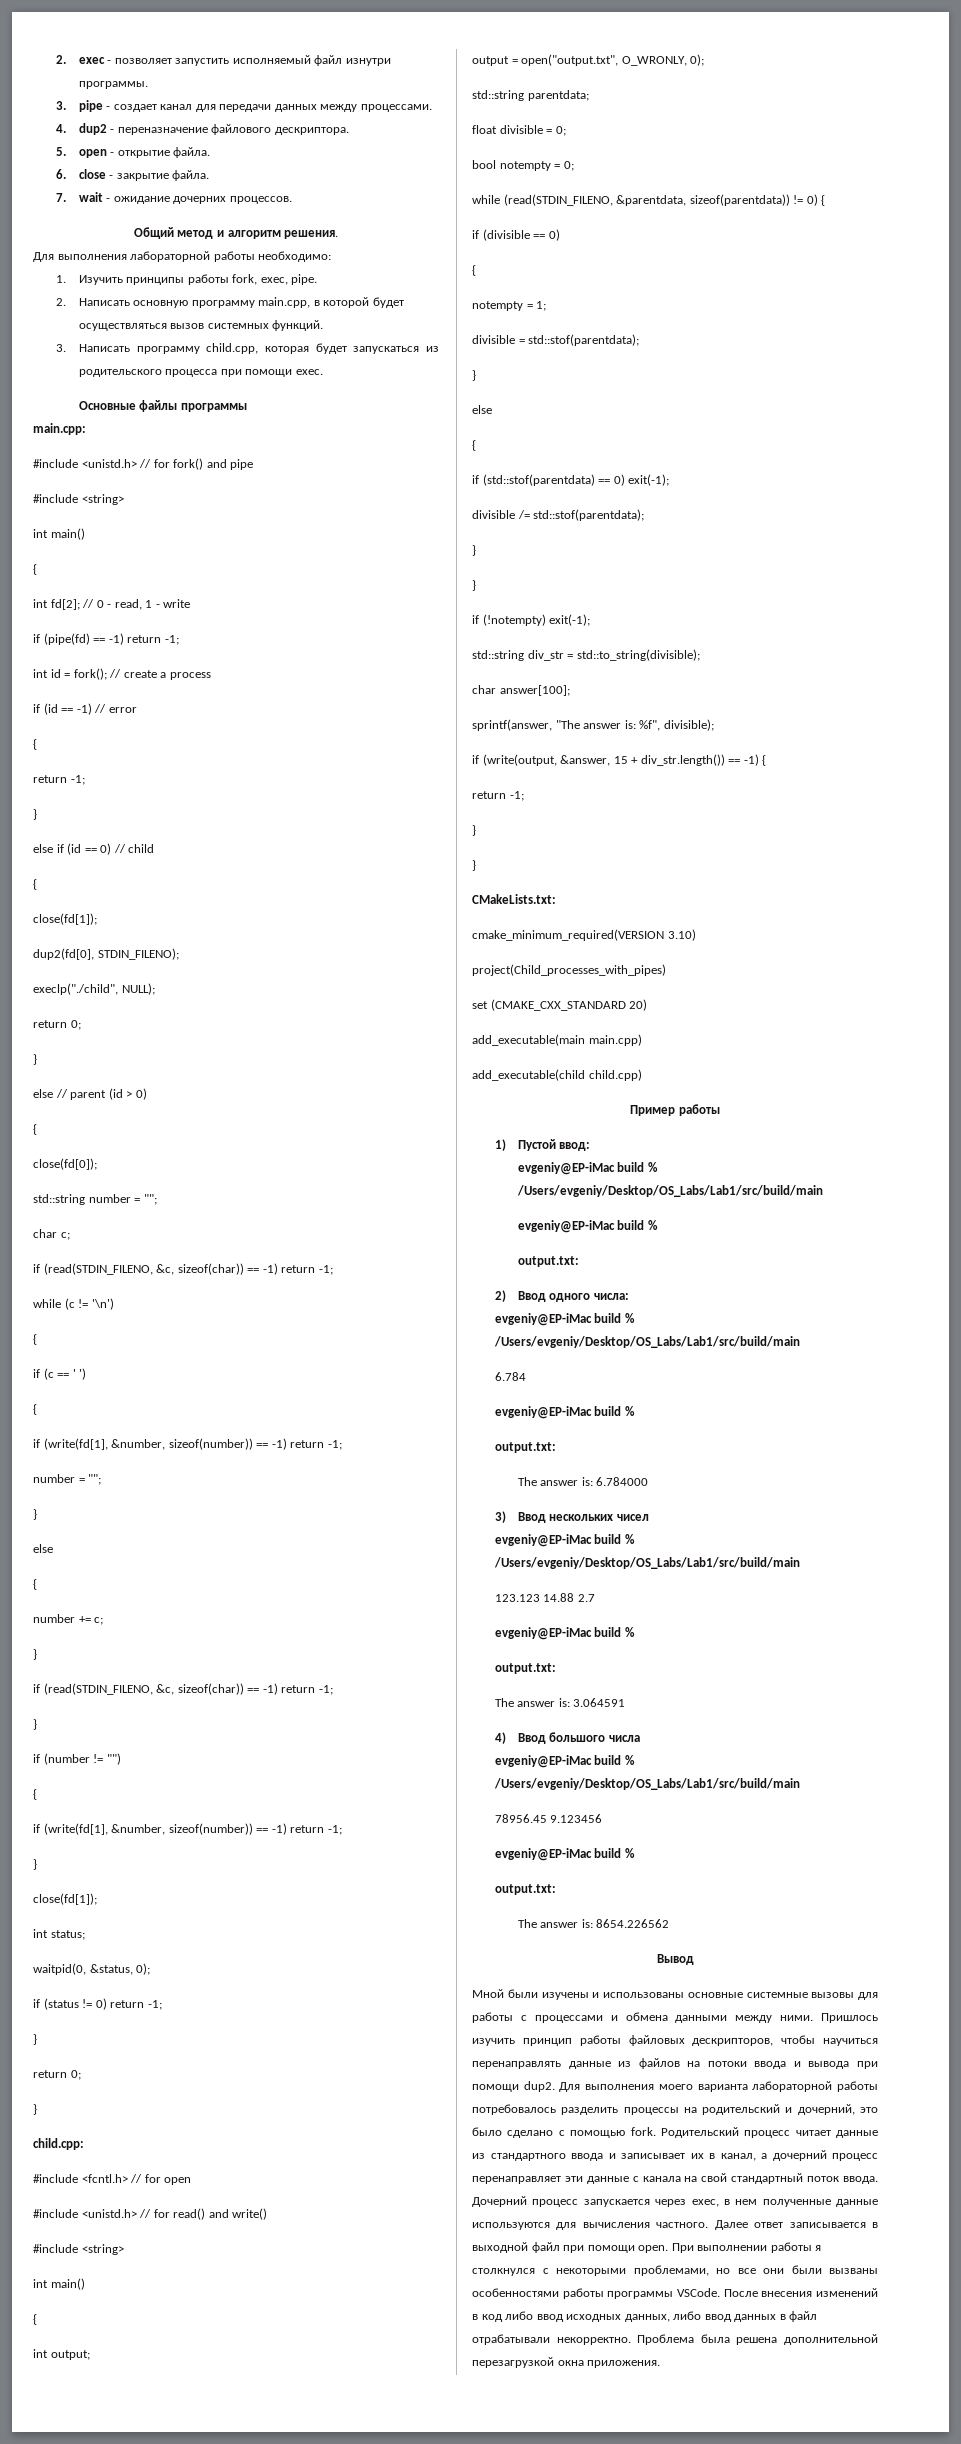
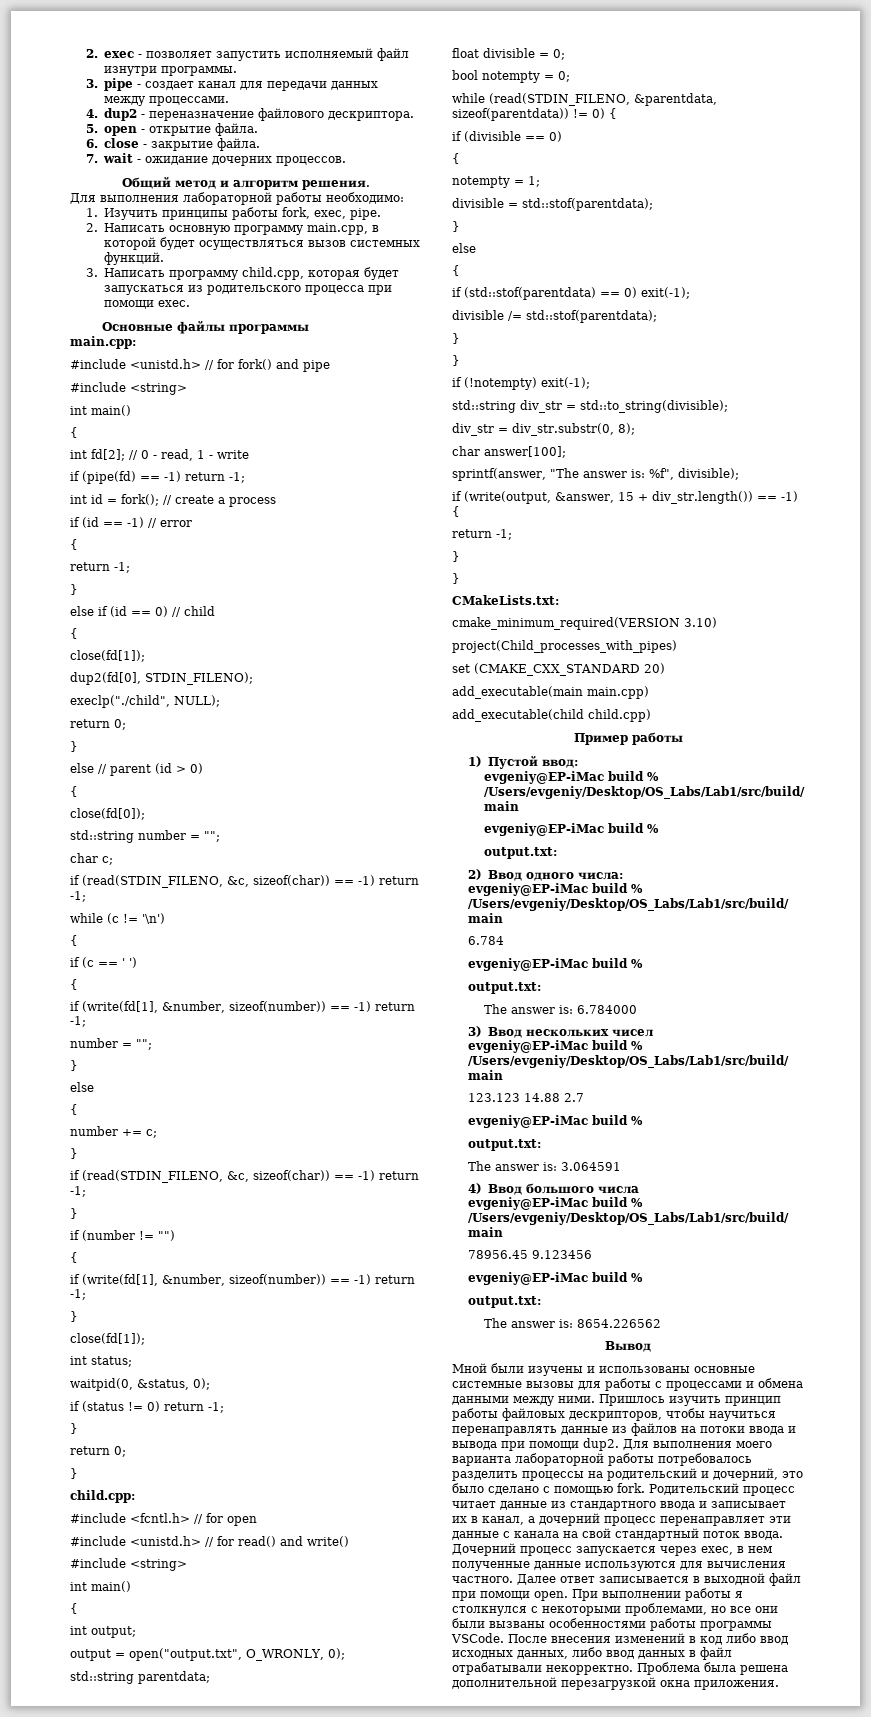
+ div_str = div_str.substr(0, 8);

